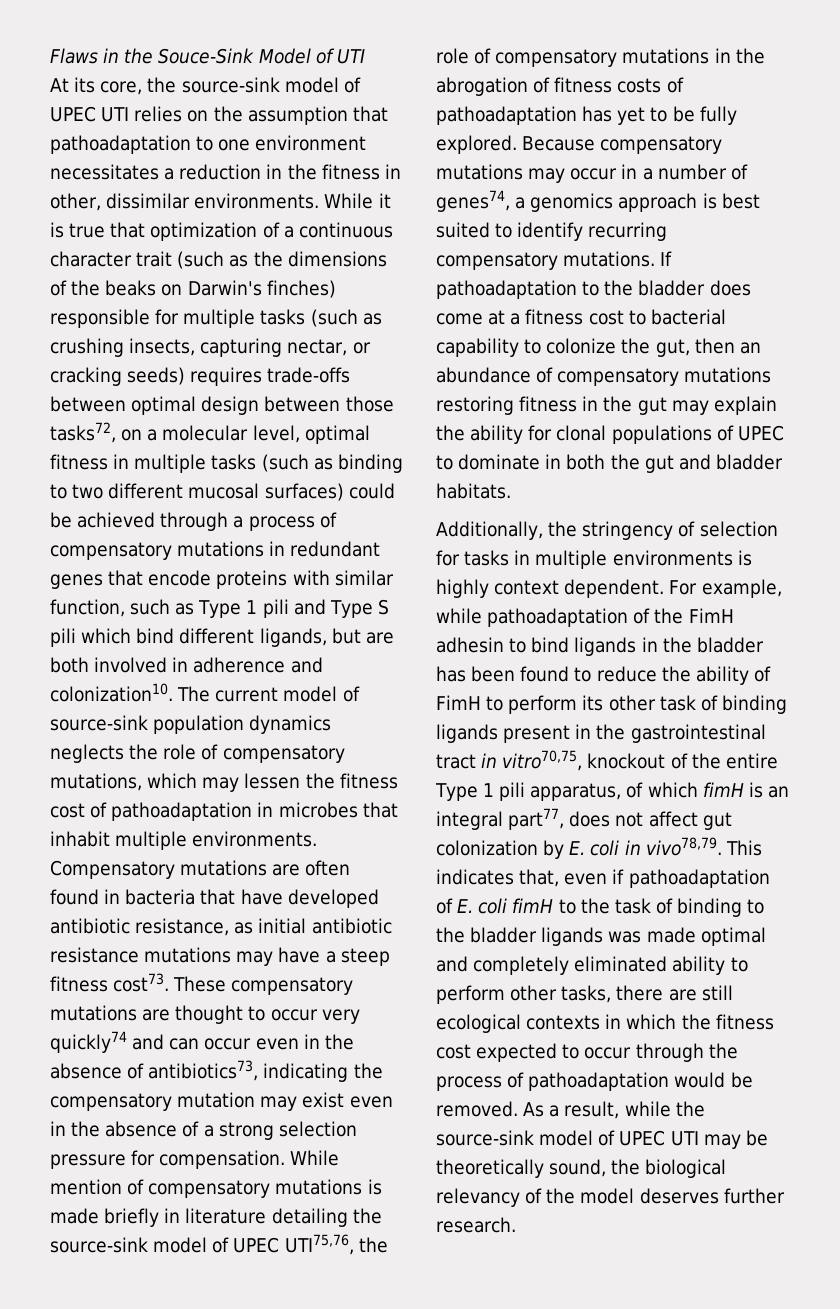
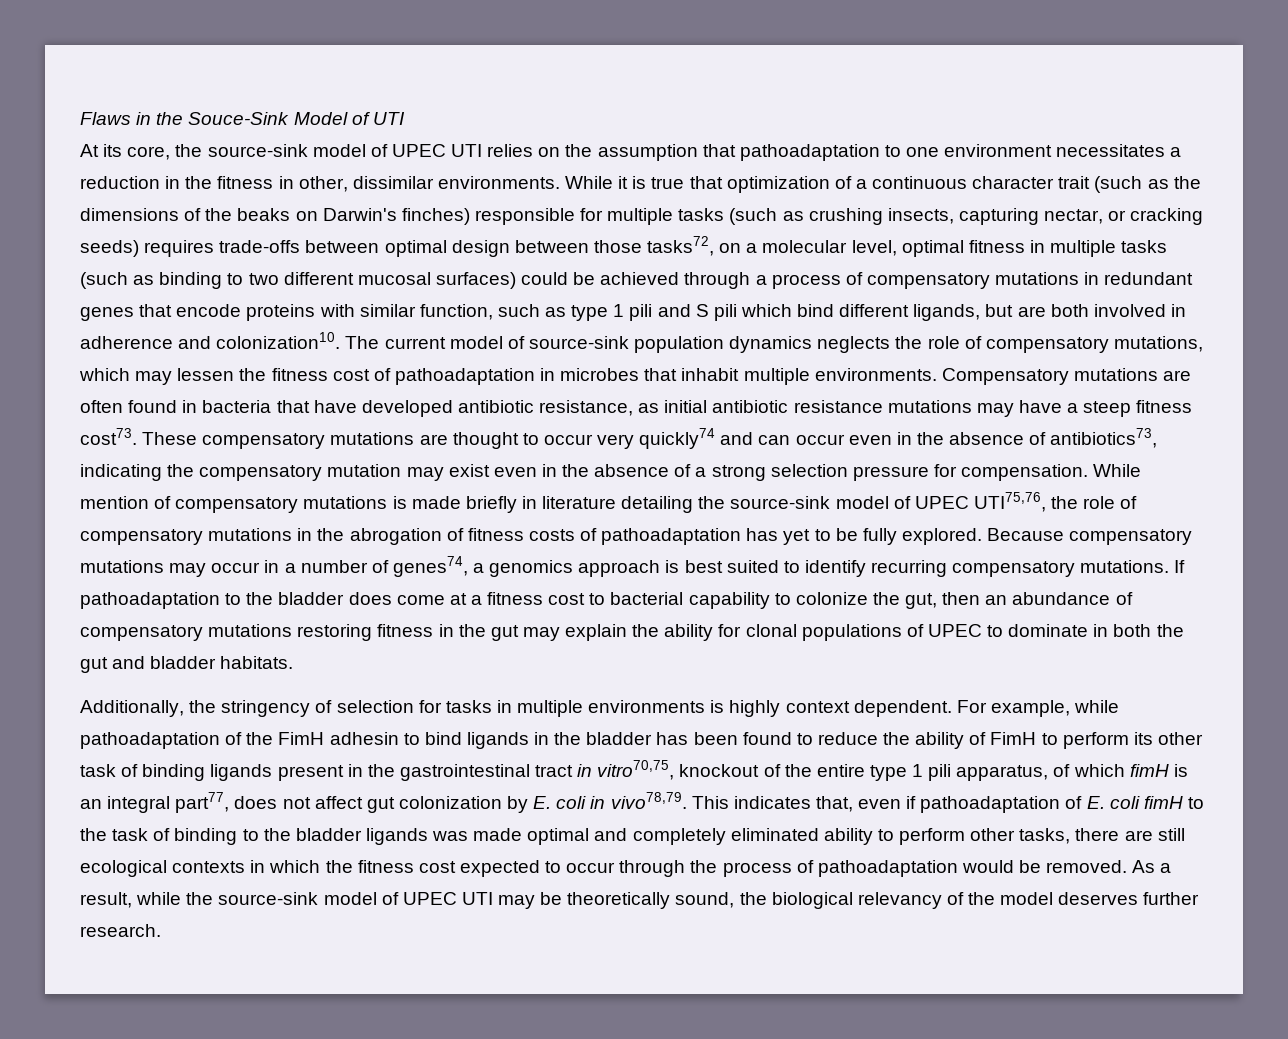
- While it is true that optimization of a continuous character trait (such as the dimensions of the beaks on Darwin's finches) responsible for multiple tasks (such as crushing insects, capturing nectar, or cracking seeds) requires trade-offs between optimal design between those tasks72, on a molecular level, optimal fitness in multiple tasks (such as binding to two different mucosal surfaces) could be achieved through a process of compensatory mutations in redundant genes that encode proteins with similar function, such as Type 1 pili and Type S pili which bind different ligands, but are both involved in adherence and colonization10.
+ While it is true that optimization of a continuous character trait (such as the dimensions of the beaks on Darwin's finches) responsible for multiple tasks (such as crushing insects, capturing nectar, or cracking seeds) requires trade-offs between optimal design between those tasks72, on a molecular level, optimal fitness in multiple tasks (such as binding to two different mucosal surfaces) could be achieved through a process of compensatory mutations in redundant genes that encode proteins with similar function, such as type 1 pili and S pili which bind different ligands, but are both involved in adherence and colonization10.
- For example, while pathoadaptation of the FimH adhesin to bind ligands in the bladder has been found to reduce the ability of FimH to perform its other task of binding ligands present in the gastrointestinal tract in vitro70,75, knockout of the entire Type 1 pili apparatus, of which fimH is an integral part77, does not affect gut colonization by E. coli in vivo78,79.
+ For example, while pathoadaptation of the FimH adhesin to bind ligands in the bladder has been found to reduce the ability of FimH to perform its other task of binding ligands present in the gastrointestinal tract in vitro70,75, knockout of the entire type 1 pili apparatus, of which fimH is an integral part77, does not affect gut colonization by E. coli in vivo78,79.

